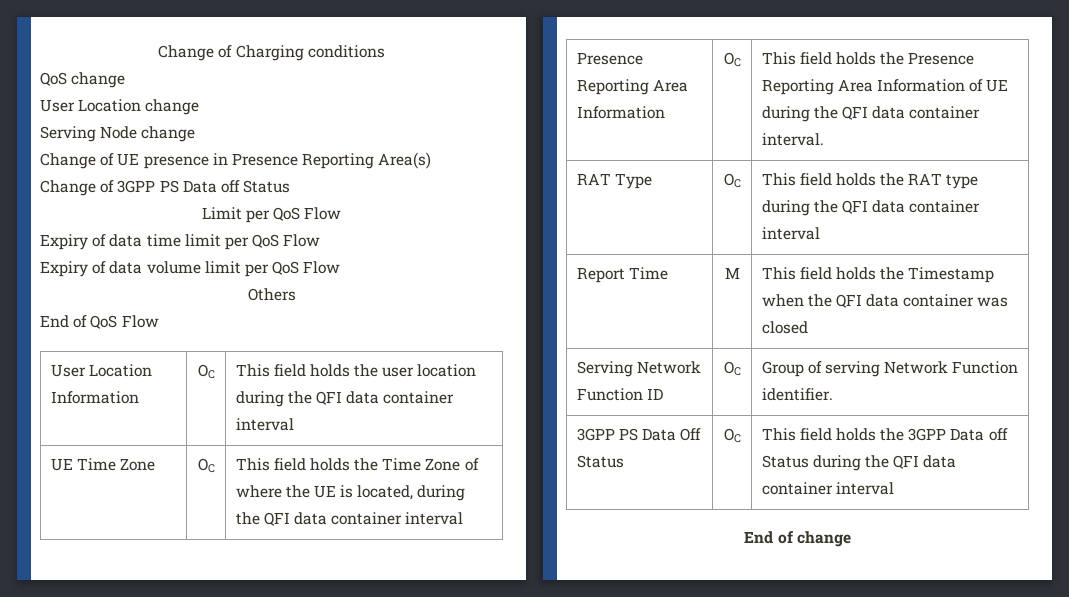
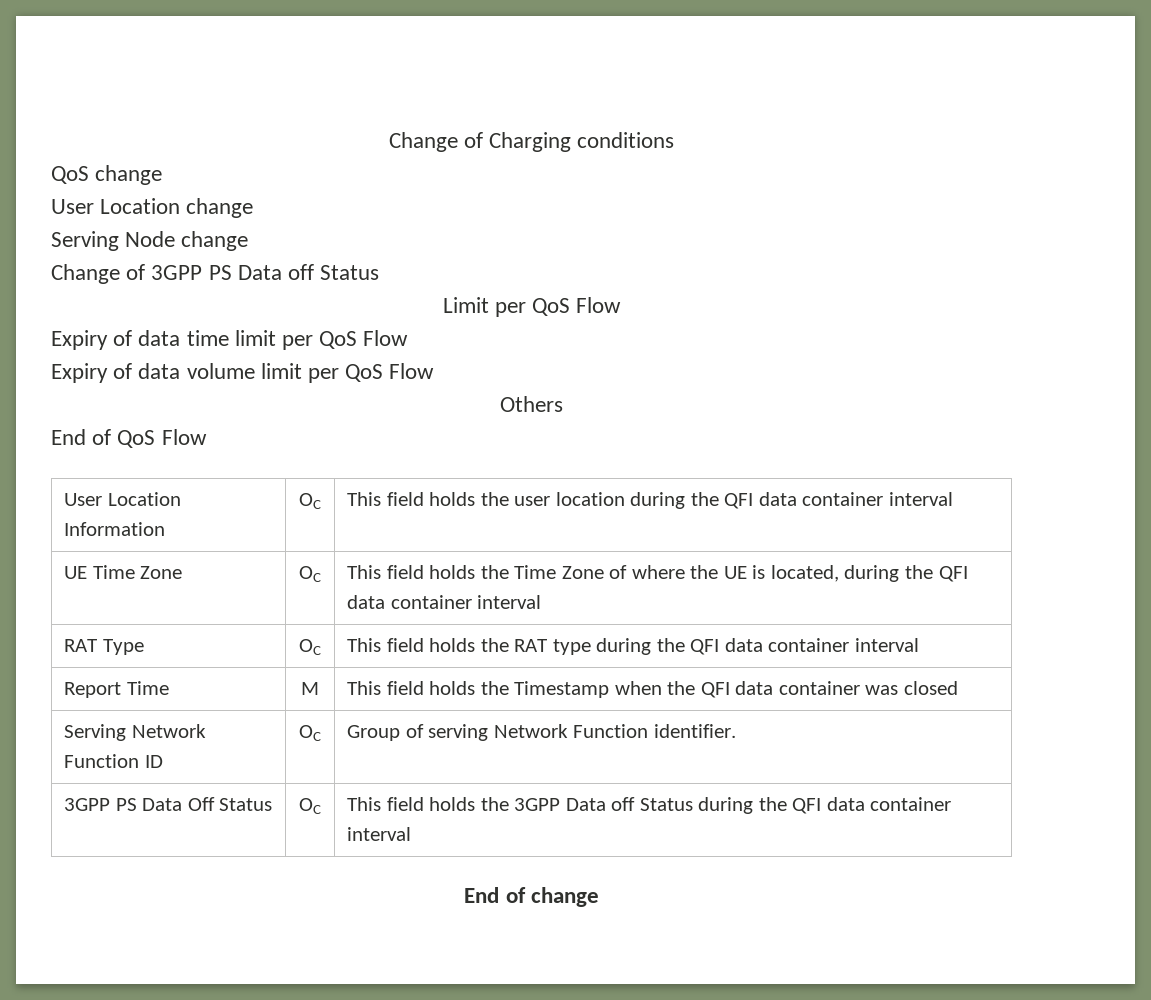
- Change of UE presence in Presence Reporting Area(s)
- Presence Reporting Area Information | OC | This field holds the Presence Reporting Area Information of UE during the QFI data container interval.

